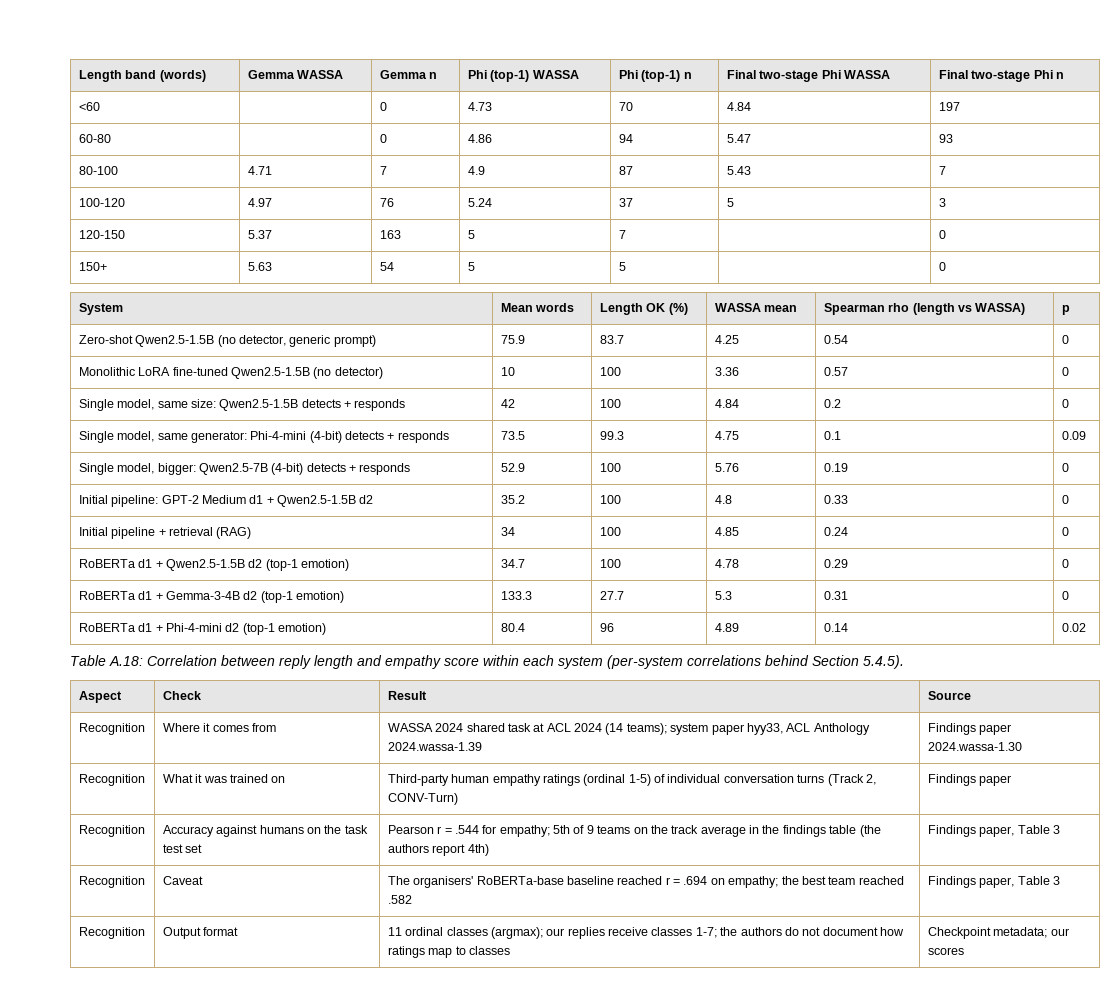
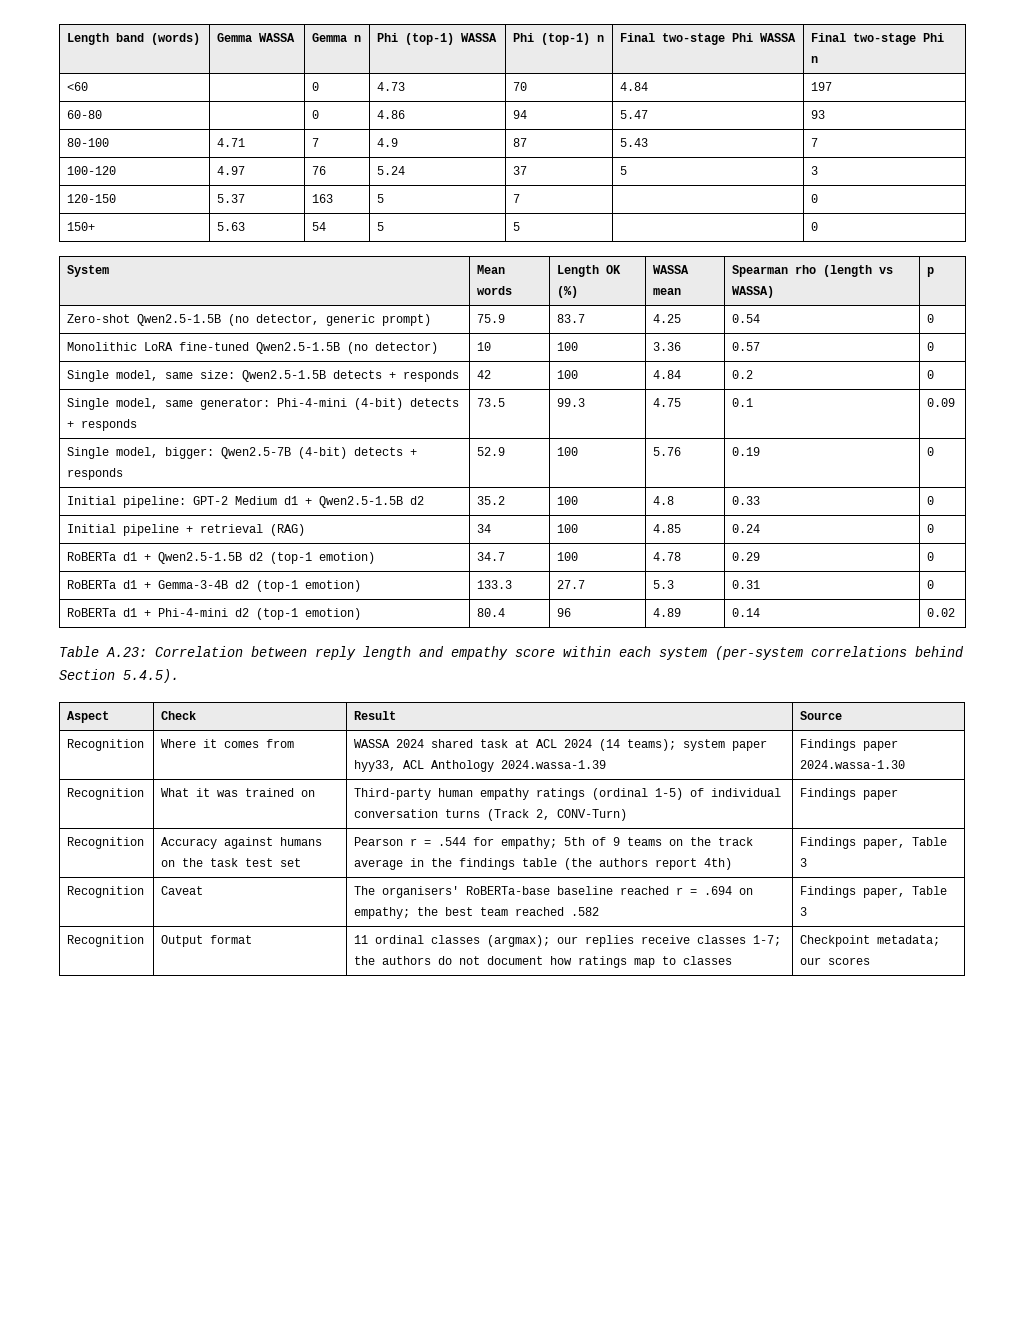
- Table A.18: Correlation between reply length and empathy score within each system (per-system correlations behind Section 5.4.5).
+ Table A.23: Correlation between reply length and empathy score within each system (per-system correlations behind Section 5.4.5).

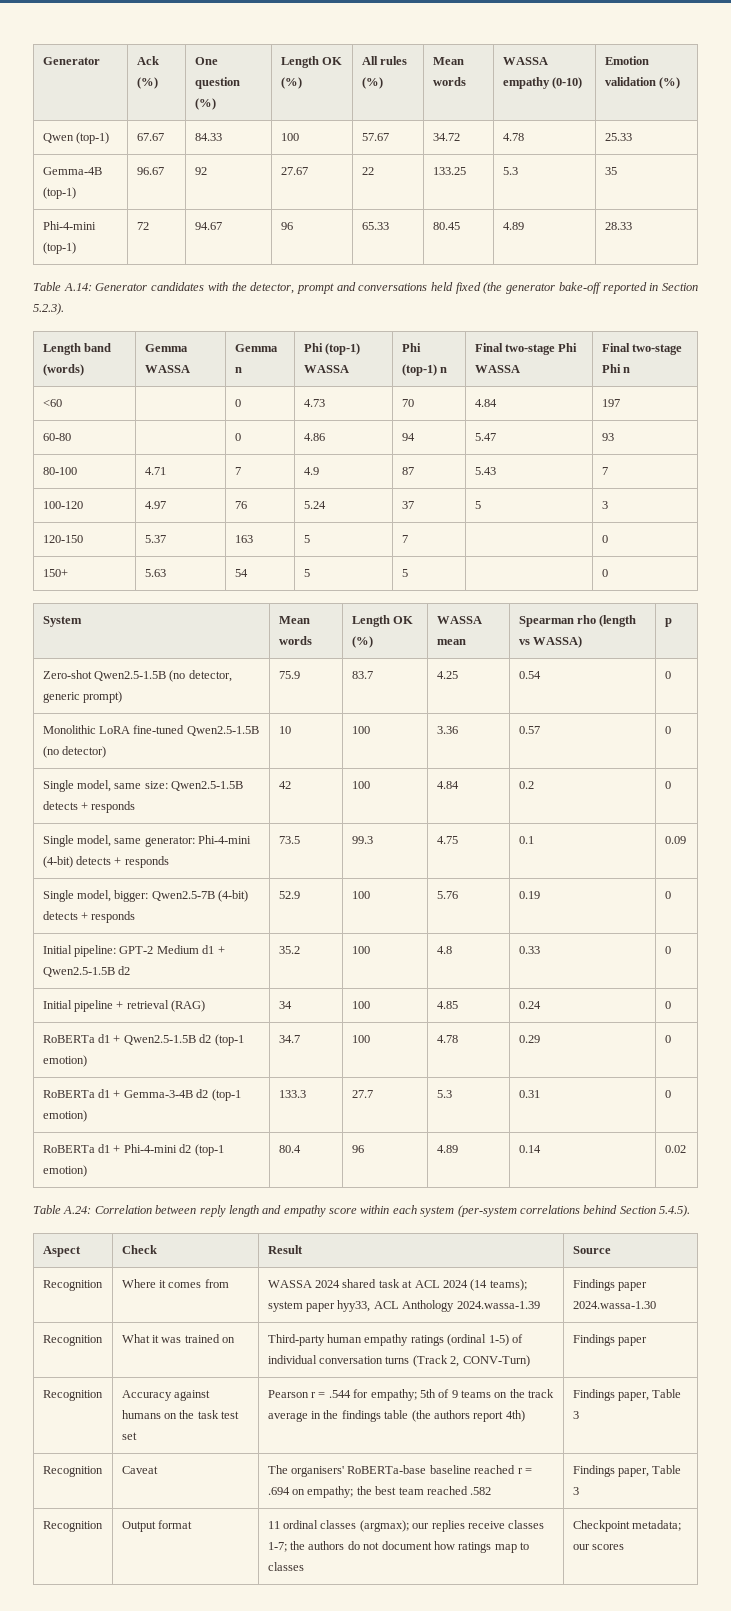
+ Generator | Ack (%) | One question (%) | Length OK (%) | All rules (%) | Mean words | WASSA empathy (0-10) | Emotion validation (%)
+ Qwen (top-1) | 67.67 | 84.33 | 100 | 57.67 | 34.72 | 4.78 | 25.33
+ Gemma-4B (top-1) | 96.67 | 92 | 27.67 | 22 | 133.25 | 5.3 | 35
+ Phi-4-mini (top-1) | 72 | 94.67 | 96 | 65.33 | 80.45 | 4.89 | 28.33
+ Table A.14: Generator candidates with the detector, prompt and conversations held fixed (the generator bake-off reported in Section 5.2.3).
- Table A.23: Correlation between reply length and empathy score within each system (per-system correlations behind Section 5.4.5).
+ Table A.24: Correlation between reply length and empathy score within each system (per-system correlations behind Section 5.4.5).

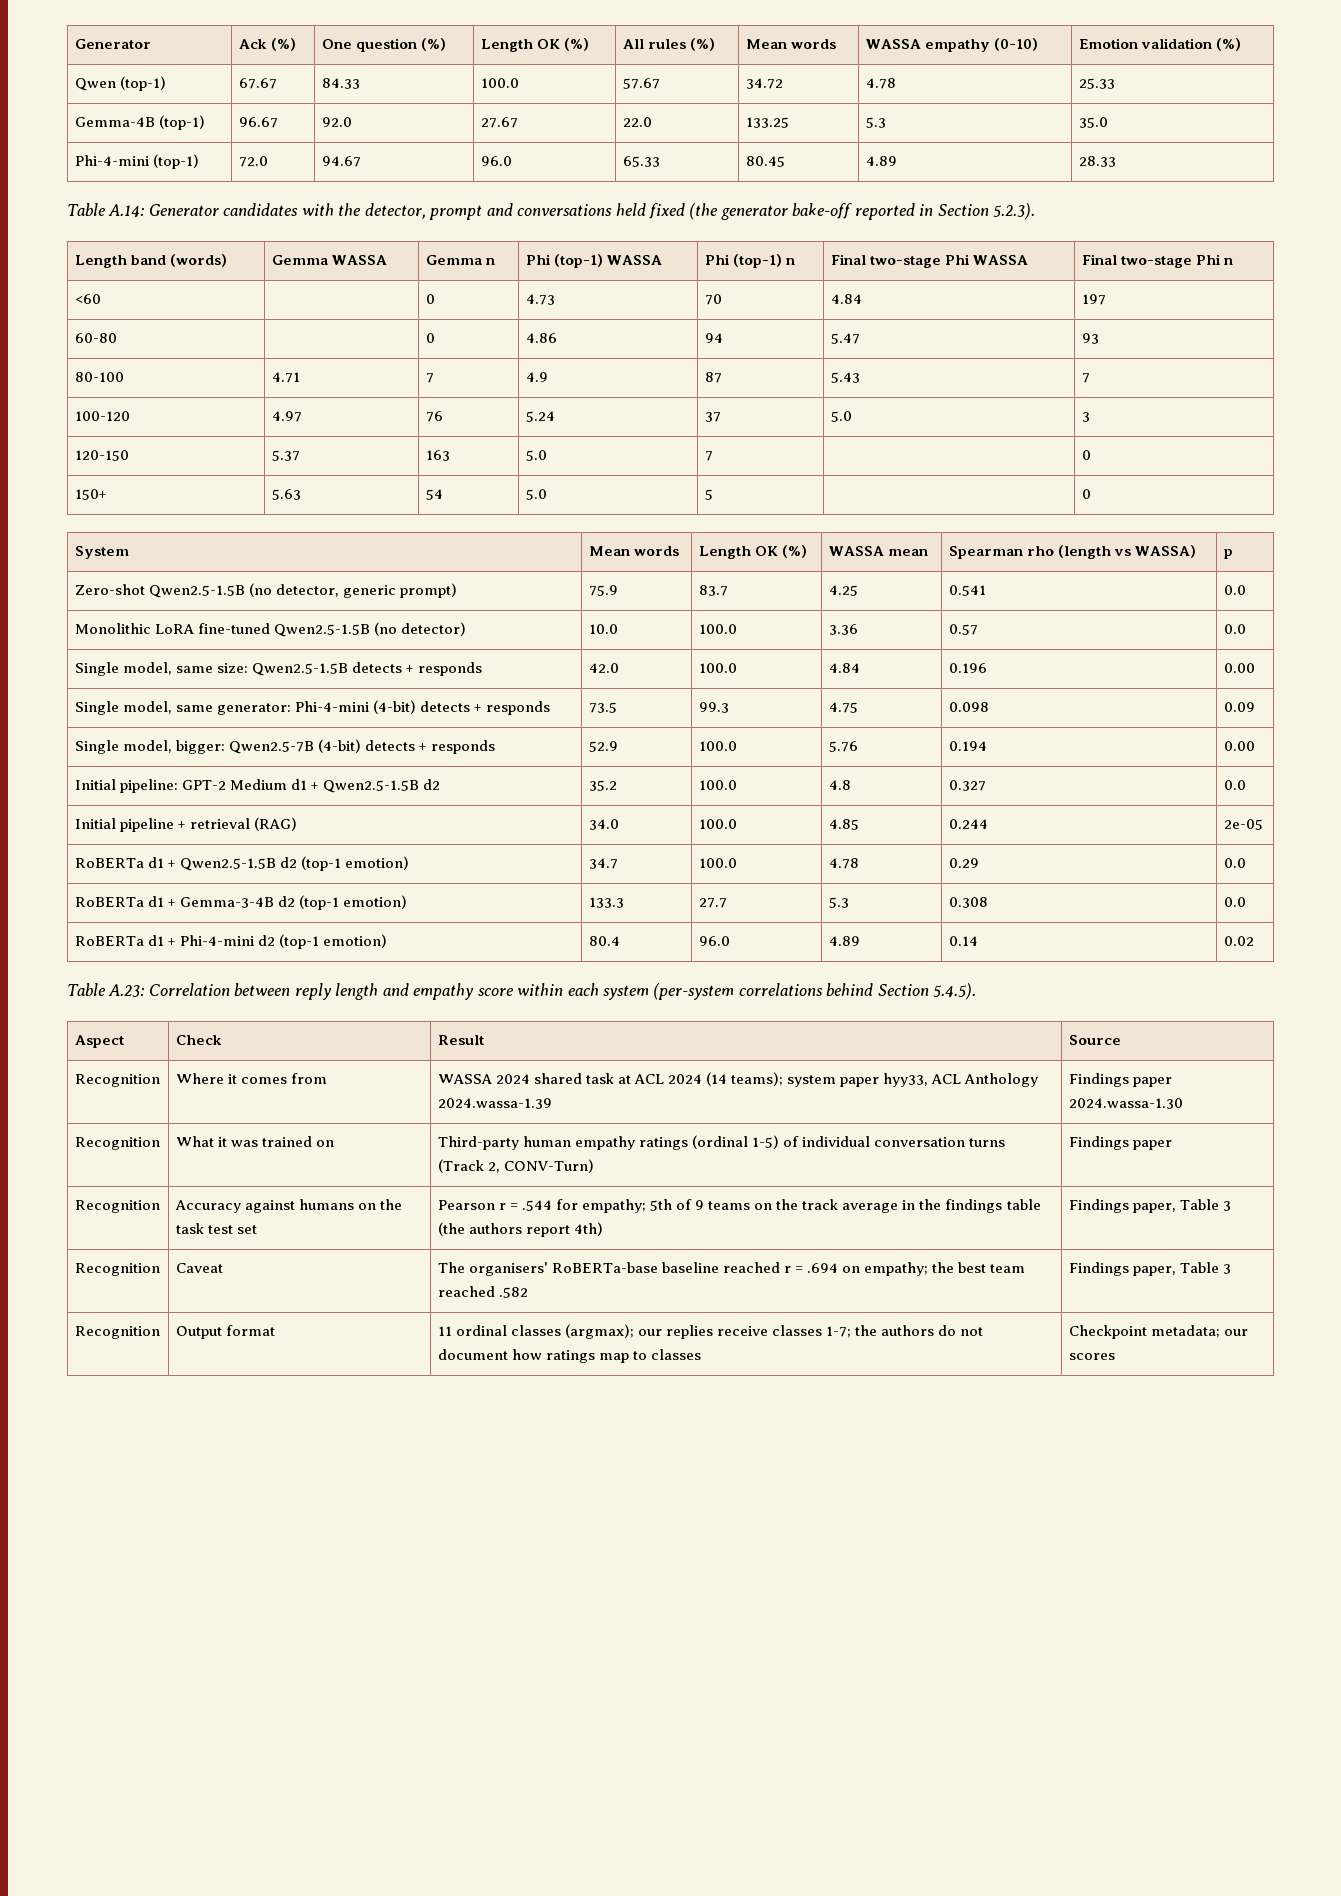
- Qwen (top-1) | 67.67 | 84.33 | 100 | 57.67 | 34.72 | 4.78 | 25.33
+ Qwen (top-1) | 67.67 | 84.33 | 100.0 | 57.67 | 34.72 | 4.78 | 25.33
- Gemma-4B (top-1) | 96.67 | 92 | 27.67 | 22 | 133.25 | 5.3 | 35
+ Gemma-4B (top-1) | 96.67 | 92.0 | 27.67 | 22.0 | 133.25 | 5.3 | 35.0
- Phi-4-mini (top-1) | 72 | 94.67 | 96 | 65.33 | 80.45 | 4.89 | 28.33
+ Phi-4-mini (top-1) | 72.0 | 94.67 | 96.0 | 65.33 | 80.45 | 4.89 | 28.33
- 100-120 | 4.97 | 76 | 5.24 | 37 | 5 | 3
+ 100-120 | 4.97 | 76 | 5.24 | 37 | 5.0 | 3
- 120-150 | 5.37 | 163 | 5 | 7 | | 0
+ 120-150 | 5.37 | 163 | 5.0 | 7 | | 0
- 150+ | 5.63 | 54 | 5 | 5 | | 0
+ 150+ | 5.63 | 54 | 5.0 | 5 | | 0
- Zero-shot Qwen2.5-1.5B (no detector, generic prompt) | 75.9 | 83.7 | 4.25 | 0.54 | 0
+ Zero-shot Qwen2.5-1.5B (no detector, generic prompt) | 75.9 | 83.7 | 4.25 | 0.541 | 0.0
- Monolithic LoRA fine-tuned Qwen2.5-1.5B (no detector) | 10 | 100 | 3.36 | 0.57 | 0
+ Monolithic LoRA fine-tuned Qwen2.5-1.5B (no detector) | 10.0 | 100.0 | 3.36 | 0.57 | 0.0
- Single model, same size: Qwen2.5-1.5B detects + responds | 42 | 100 | 4.84 | 0.2 | 0
+ Single model, same size: Qwen2.5-1.5B detects + responds | 42.0 | 100.0 | 4.84 | 0.196 | 0.00
- Single model, same generator: Phi-4-mini (4-bit) detects + responds | 73.5 | 99.3 | 4.75 | 0.1 | 0.09
+ Single model, same generator: Phi-4-mini (4-bit) detects + responds | 73.5 | 99.3 | 4.75 | 0.098 | 0.09
- Single model, bigger: Qwen2.5-7B (4-bit) detects + responds | 52.9 | 100 | 5.76 | 0.19 | 0
+ Single model, bigger: Qwen2.5-7B (4-bit) detects + responds | 52.9 | 100.0 | 5.76 | 0.194 | 0.00
- Initial pipeline: GPT-2 Medium d1 + Qwen2.5-1.5B d2 | 35.2 | 100 | 4.8 | 0.33 | 0
+ Initial pipeline: GPT-2 Medium d1 + Qwen2.5-1.5B d2 | 35.2 | 100.0 | 4.8 | 0.327 | 0.0
- Initial pipeline + retrieval (RAG) | 34 | 100 | 4.85 | 0.24 | 0
+ Initial pipeline + retrieval (RAG) | 34.0 | 100.0 | 4.85 | 0.244 | 2e-05
- RoBERTa d1 + Qwen2.5-1.5B d2 (top-1 emotion) | 34.7 | 100 | 4.78 | 0.29 | 0
+ RoBERTa d1 + Qwen2.5-1.5B d2 (top-1 emotion) | 34.7 | 100.0 | 4.78 | 0.29 | 0.0
- RoBERTa d1 + Gemma-3-4B d2 (top-1 emotion) | 133.3 | 27.7 | 5.3 | 0.31 | 0
+ RoBERTa d1 + Gemma-3-4B d2 (top-1 emotion) | 133.3 | 27.7 | 5.3 | 0.308 | 0.0
- RoBERTa d1 + Phi-4-mini d2 (top-1 emotion) | 80.4 | 96 | 4.89 | 0.14 | 0.02
+ RoBERTa d1 + Phi-4-mini d2 (top-1 emotion) | 80.4 | 96.0 | 4.89 | 0.14 | 0.02
- Table A.24: Correlation between reply length and empathy score within each system (per-system correlations behind Section 5.4.5).
+ Table A.23: Correlation between reply length and empathy score within each system (per-system correlations behind Section 5.4.5).

